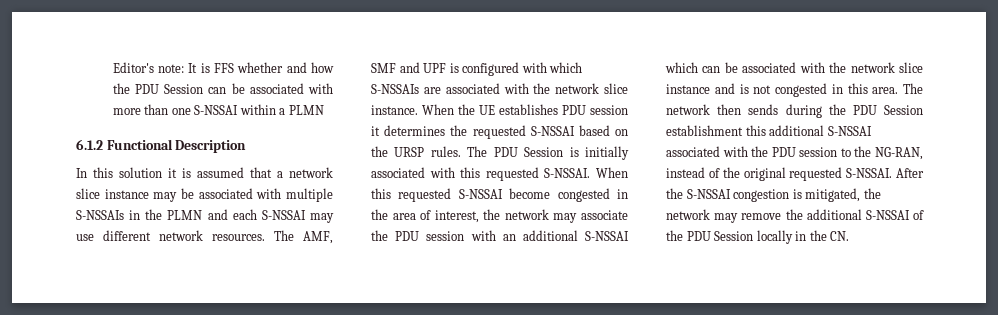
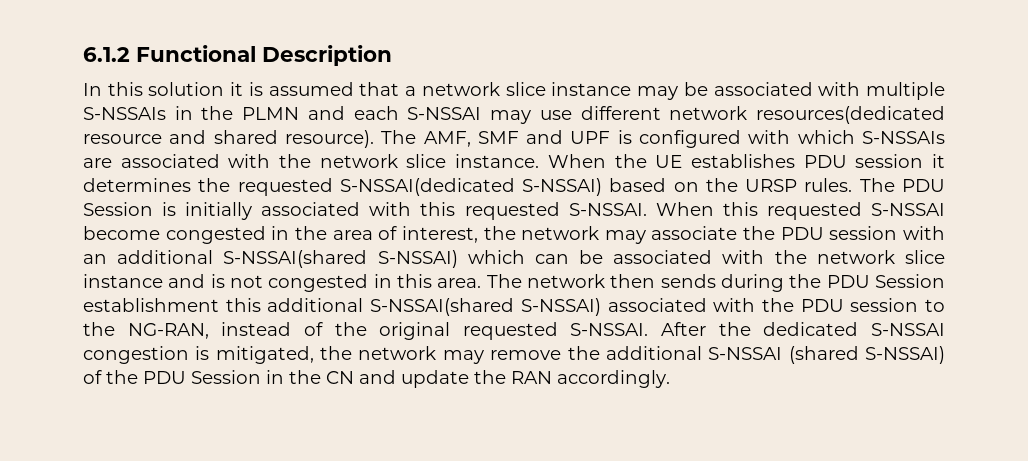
- Editor's note: It is FFS whether and how the PDU Session can be associated with more than one S-NSSAI within a PLMN
- In this solution it is assumed that a network slice instance may be associated with multiple S-NSSAIs in the PLMN and each S-NSSAI may use different network resources.
+ In this solution it is assumed that a network slice instance may be associated with multiple S-NSSAIs in the PLMN and each S-NSSAI may use different network resources(dedicated resource and shared resource).
- When the UE establishes PDU session it determines the requested S-NSSAI based on the URSP rules.
+ When the UE establishes PDU session it determines the requested S-NSSAI(dedicated S-NSSAI) based on the URSP rules.
- When this requested S-NSSAI become congested in the area of interest, the network may associate the PDU session with an additional S-NSSAI which can be associated with the network slice instance and is not congested in this area.
+ When this requested S-NSSAI become congested in the area of interest, the network may associate the PDU session with an additional S-NSSAI(shared S-NSSAI) which can be associated with the network slice instance and is not congested in this area.
- The network then sends during the PDU Session establishment this additional S-NSSAI associated with the PDU session to the NG-RAN, instead of the original requested S-NSSAI.
+ The network then sends during the PDU Session establishment this additional S-NSSAI(shared S-NSSAI) associated with the PDU session to the NG-RAN, instead of the original requested S-NSSAI.
- After the S-NSSAI congestion is mitigated, the network may remove the additional S-NSSAI of the PDU Session locally in the CN.
+ After the dedicated S-NSSAI congestion is mitigated, the network may remove the additional S-NSSAI (shared S-NSSAI) of the PDU Session in the CN and update the RAN accordingly.

